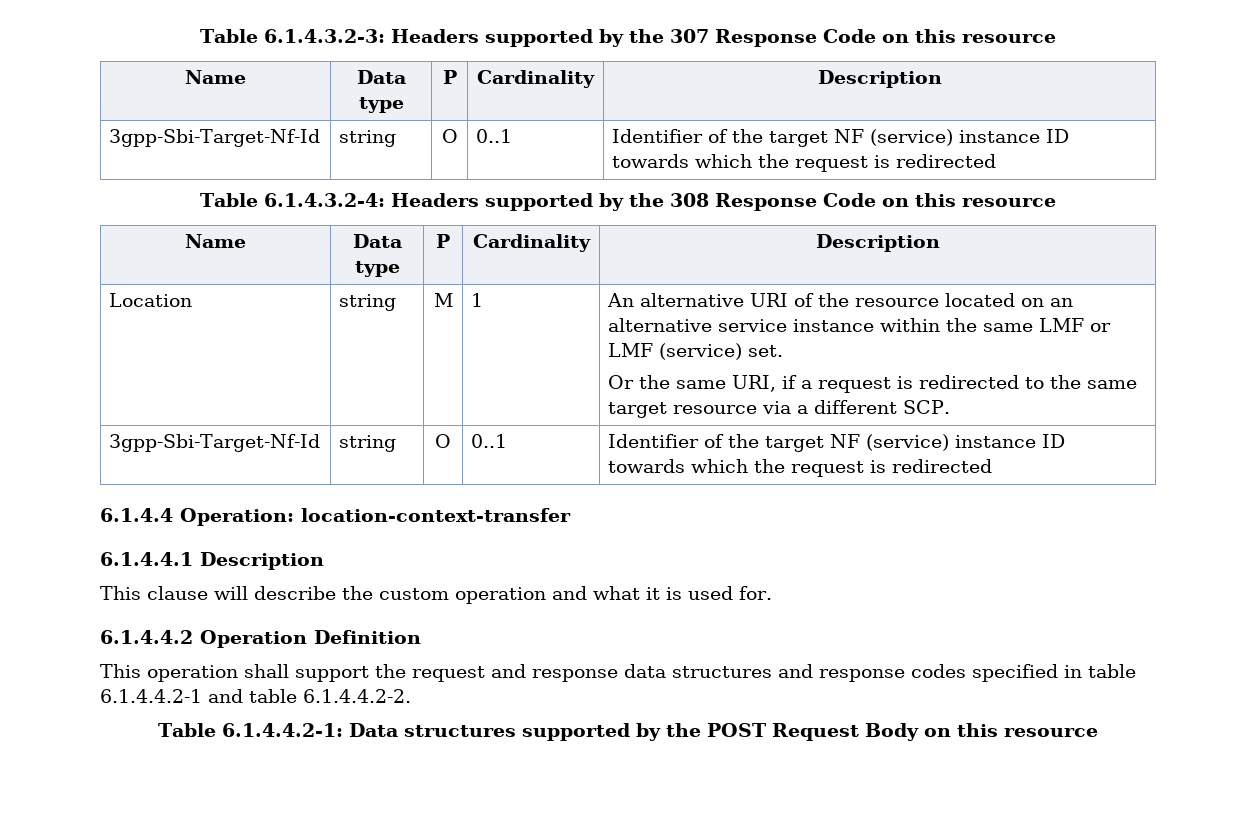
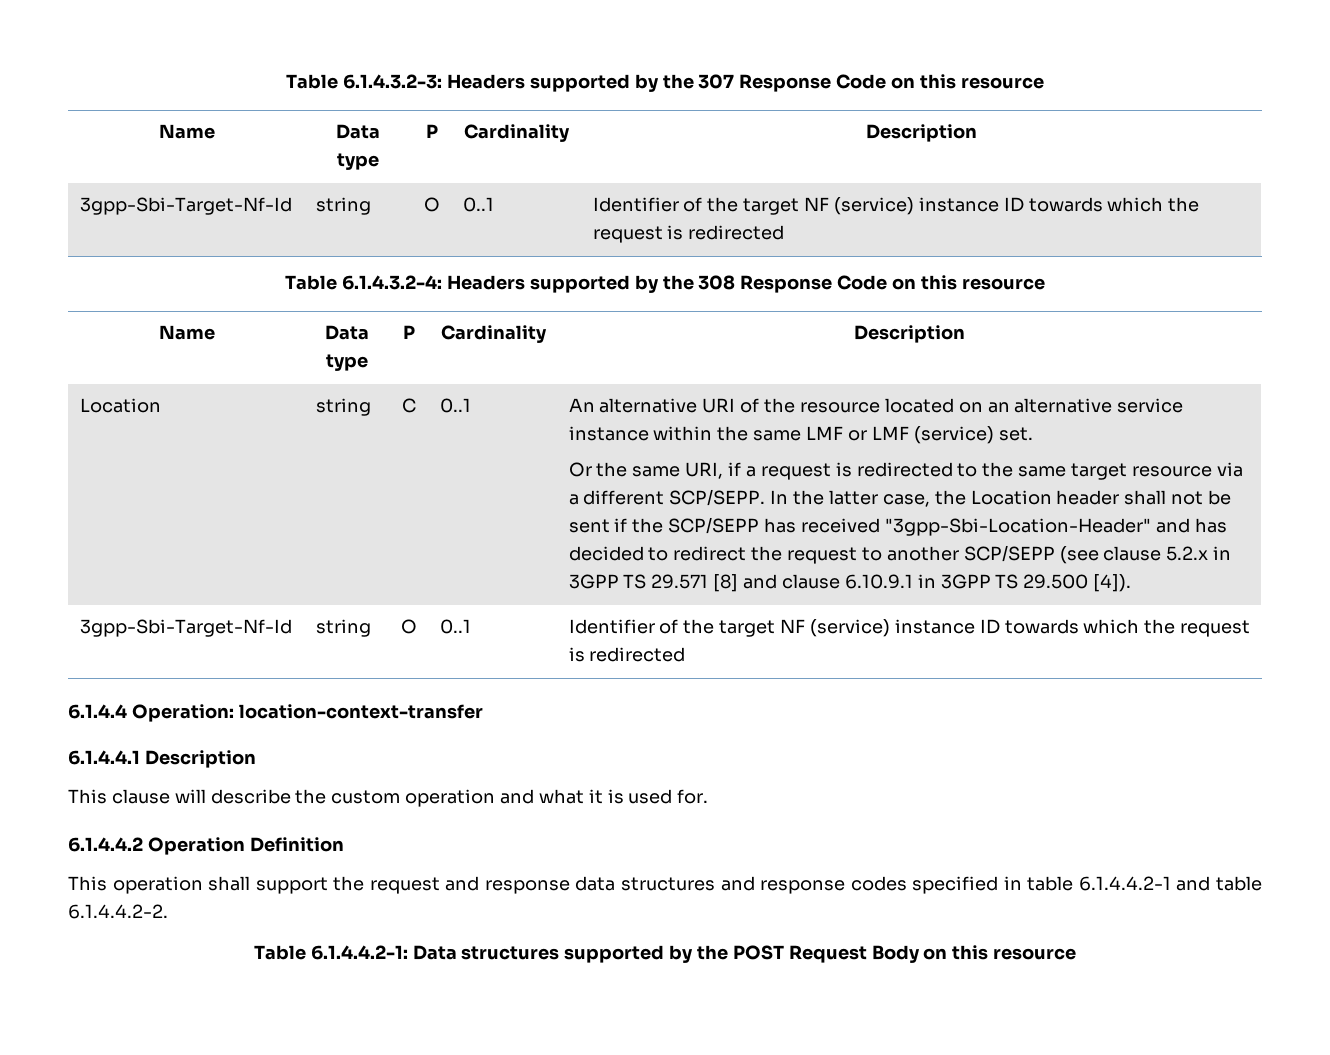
- M | 1
+ C | 0..1
- Or the same URI, if a request is redirected to the same target resource via a different SCP.
+ Or the same URI, if a request is redirected to the same target resource via a different SCP/SEPP. In the latter case, the Location header shall not be sent if the SCP/SEPP has received "3gpp-Sbi-Location-Header" and has decided to redirect the request to another SCP/SEPP (see clause 5.2.x in 3GPP TS 29.571 [8] and clause 6.10.9.1 in 3GPP TS 29.500 [4]).

